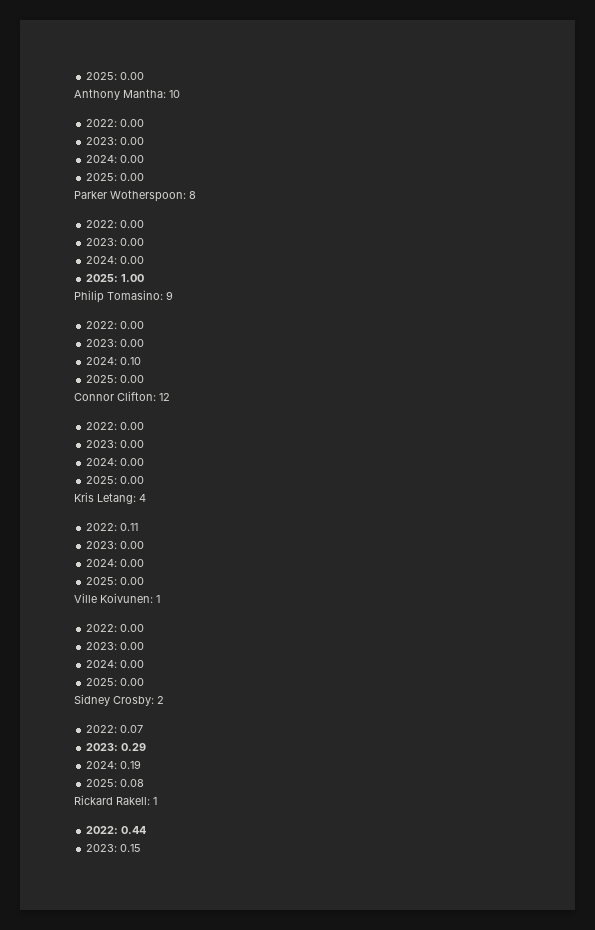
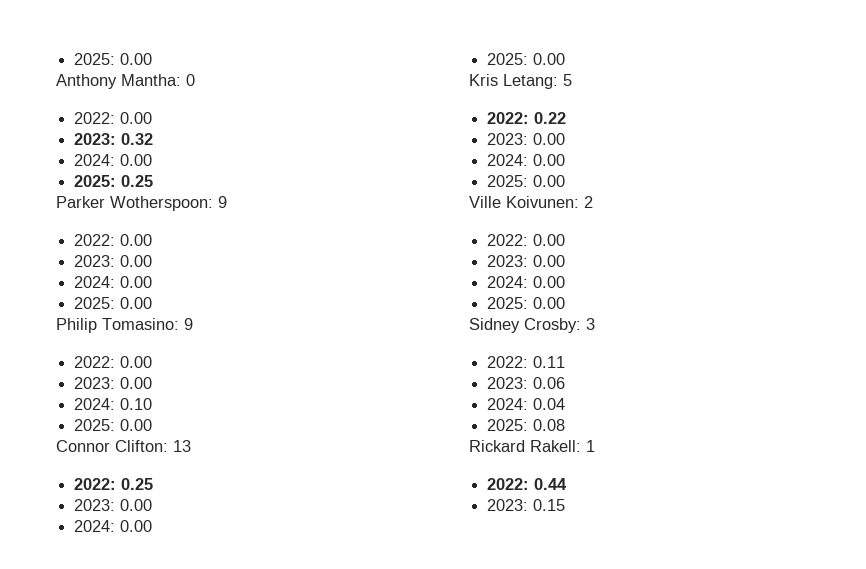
- Anthony Mantha: 10
+ Anthony Mantha: 0
+ 2022: 0.00
+ 2023: 0.32
+ 2024: 0.00
+ 2025: 0.25
+ Parker Wotherspoon: 9
  2022: 0.00
  2023: 0.00
  2024: 0.00
  2025: 0.00
- Parker Wotherspoon: 8
- 2022: 0.00
- 2023: 0.00
- 2024: 0.00
- 2025: 1.00
- Connor Clifton: 12
- 2022: 0.00
+ Connor Clifton: 13
+ 2022: 0.25
- Kris Letang: 4
- 2022: 0.11
+ Kris Letang: 5
+ 2022: 0.22
- Ville Koivunen: 1
+ Ville Koivunen: 2
- Sidney Crosby: 2
- 2022: 0.07
- 2023: 0.29
- 2024: 0.19
+ Sidney Crosby: 3
+ 2022: 0.11
+ 2023: 0.06
+ 2024: 0.04

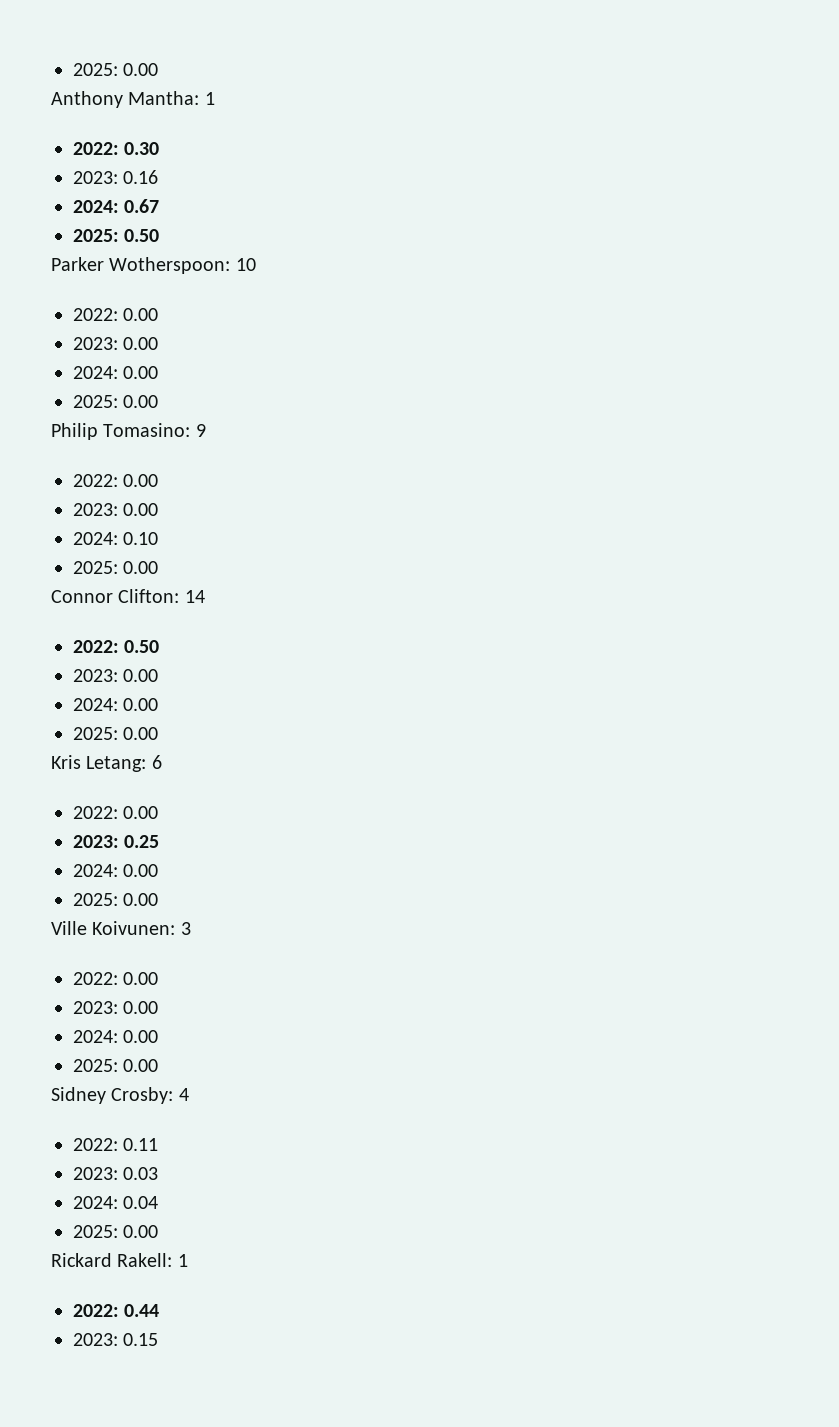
- Anthony Mantha: 0
- 2022: 0.00
- 2023: 0.32
- 2024: 0.00
- 2025: 0.25
+ Anthony Mantha: 1
+ 2022: 0.30
+ 2023: 0.16
+ 2024: 0.67
+ 2025: 0.50
- Parker Wotherspoon: 9
+ Parker Wotherspoon: 10
- Connor Clifton: 13
- 2022: 0.25
+ Connor Clifton: 14
+ 2022: 0.50
- Kris Letang: 5
- 2022: 0.22
- 2023: 0.00
+ Kris Letang: 6
+ 2022: 0.00
+ 2023: 0.25
- Ville Koivunen: 2
+ Ville Koivunen: 3
- Sidney Crosby: 3
+ Sidney Crosby: 4
- 2023: 0.06
+ 2023: 0.03
  2024: 0.04
- 2025: 0.08
+ 2025: 0.00

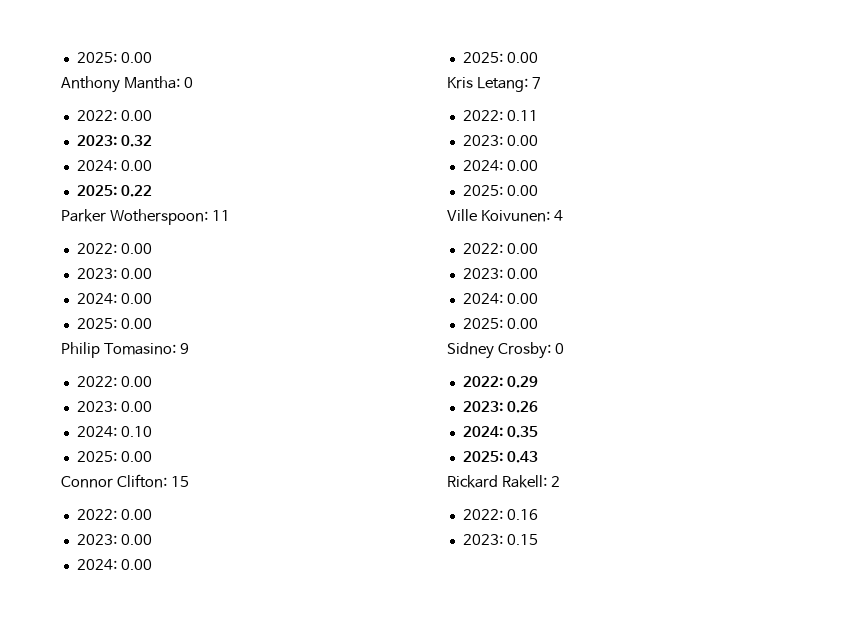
- Anthony Mantha: 1
- 2022: 0.30
- 2023: 0.16
- 2024: 0.67
- 2025: 0.50
+ Anthony Mantha: 0
+ 2022: 0.00
+ 2023: 0.32
+ 2024: 0.00
+ 2025: 0.22
- Parker Wotherspoon: 10
+ Parker Wotherspoon: 11
- Connor Clifton: 14
- 2022: 0.50
+ Connor Clifton: 15
+ 2022: 0.00
- Kris Letang: 6
- 2022: 0.00
- 2023: 0.25
+ Kris Letang: 7
+ 2022: 0.11
+ 2023: 0.00
- Ville Koivunen: 3
+ Ville Koivunen: 4
- Sidney Crosby: 4
- 2022: 0.11
- 2023: 0.03
- 2024: 0.04
- 2025: 0.00
+ Sidney Crosby: 0
+ 2022: 0.29
+ 2023: 0.26
+ 2024: 0.35
+ 2025: 0.43
- Rickard Rakell: 1
- 2022: 0.44
+ Rickard Rakell: 2
+ 2022: 0.16

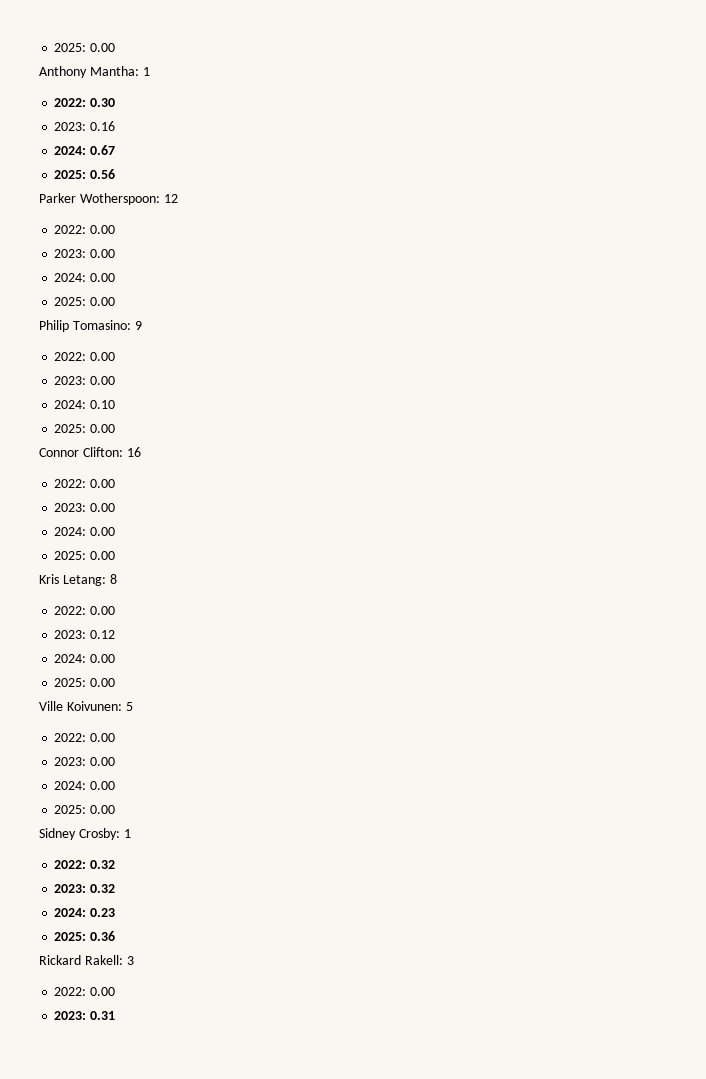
- Anthony Mantha: 0
- 2022: 0.00
- 2023: 0.32
- 2024: 0.00
- 2025: 0.22
+ Anthony Mantha: 1
+ 2022: 0.30
+ 2023: 0.16
+ 2024: 0.67
+ 2025: 0.56
- Parker Wotherspoon: 11
+ Parker Wotherspoon: 12
- Connor Clifton: 15
+ Connor Clifton: 16
- Kris Letang: 7
- 2022: 0.11
- 2023: 0.00
+ Kris Letang: 8
+ 2022: 0.00
+ 2023: 0.12
- Ville Koivunen: 4
+ Ville Koivunen: 5
- Sidney Crosby: 0
- 2022: 0.29
- 2023: 0.26
- 2024: 0.35
- 2025: 0.43
+ Sidney Crosby: 1
+ 2022: 0.32
+ 2023: 0.32
+ 2024: 0.23
+ 2025: 0.36
- Rickard Rakell: 2
- 2022: 0.16
- 2023: 0.15
+ Rickard Rakell: 3
+ 2022: 0.00
+ 2023: 0.31

